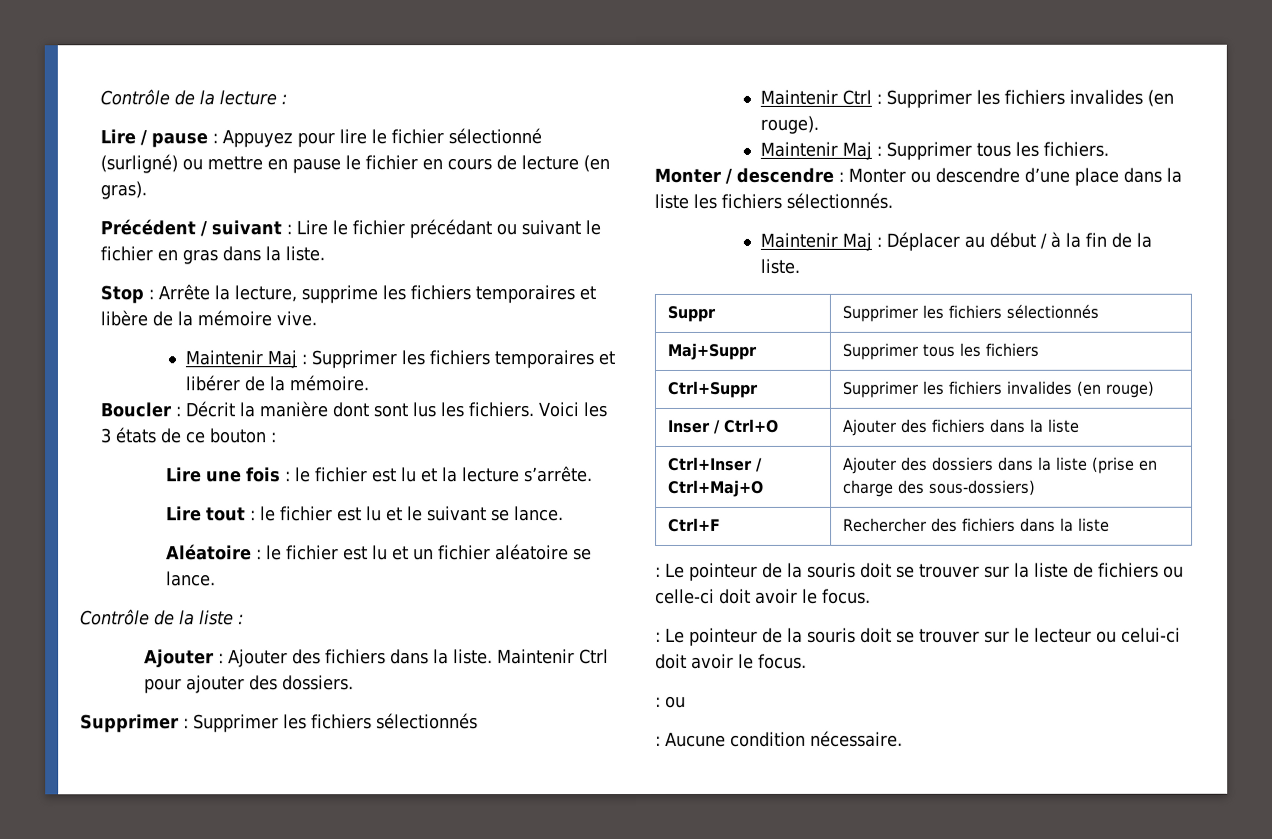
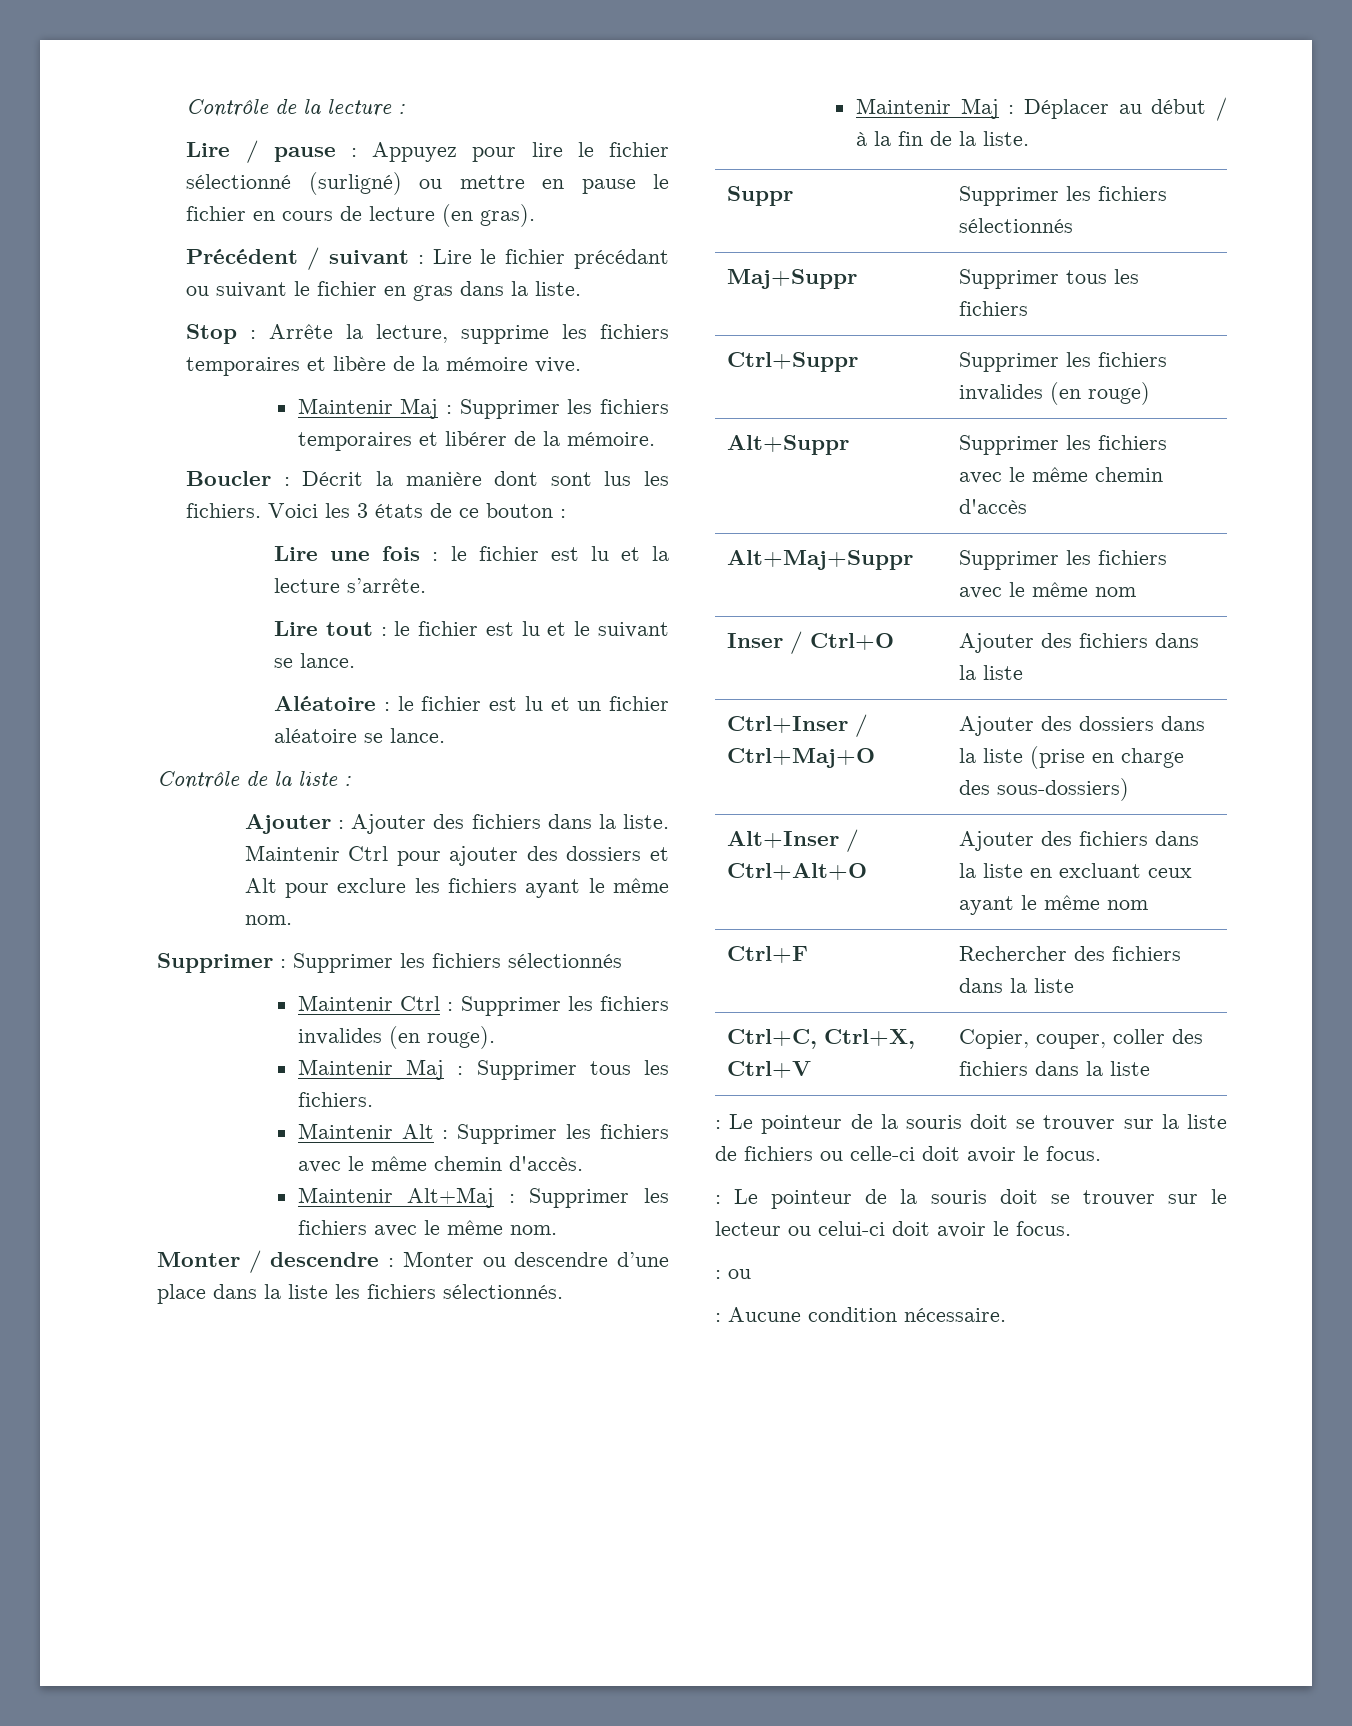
- Maintenir Ctrl pour ajouter des dossiers.
+ Maintenir Ctrl pour ajouter des dossiers et Alt pour exclure les fichiers ayant le même nom.
+ Maintenir Alt : Supprimer les fichiers avec le même chemin d'accès.
+ Maintenir Alt+Maj : Supprimer les fichiers avec le même nom.
+ Alt+Suppr | Supprimer les fichiers avec le même chemin d'accès
+ Alt+Maj+Suppr | Supprimer les fichiers avec le même nom
+ Alt+Inser / Ctrl+Alt+O | Ajouter des fichiers dans la liste en excluant ceux ayant le même nom
+ Ctrl+C, Ctrl+X, Ctrl+V | Copier, couper, coller des fichiers dans la liste

